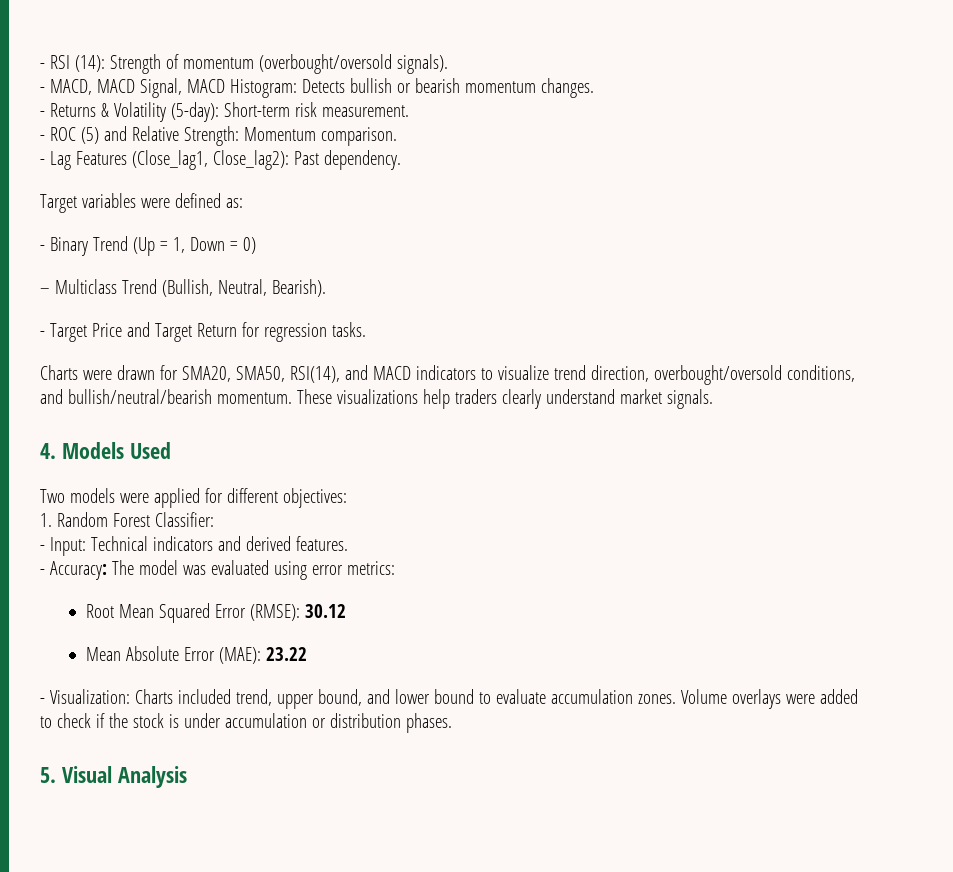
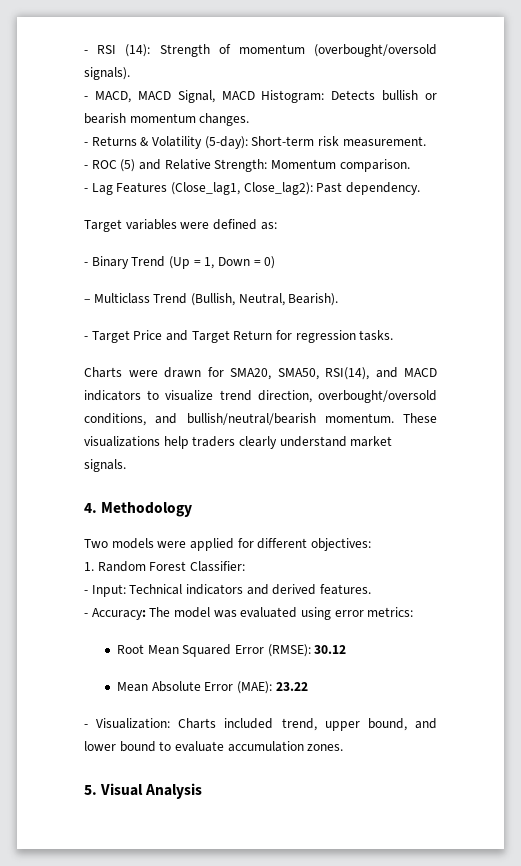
- 4. Models Used
+ 4. Methodology
- Volume overlays were added to check if the stock is under accumulation or distribution phases.

